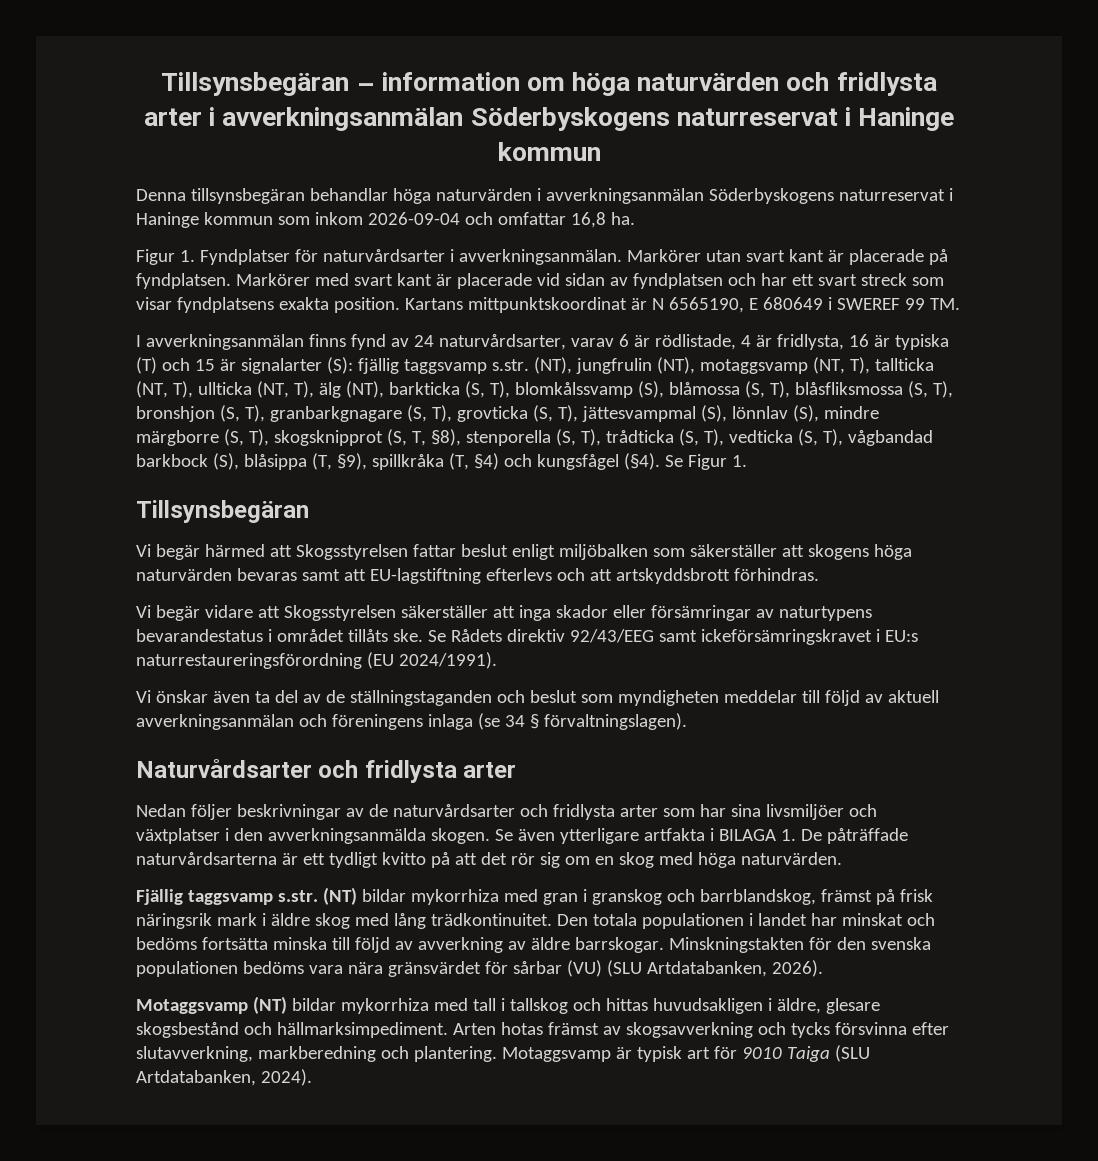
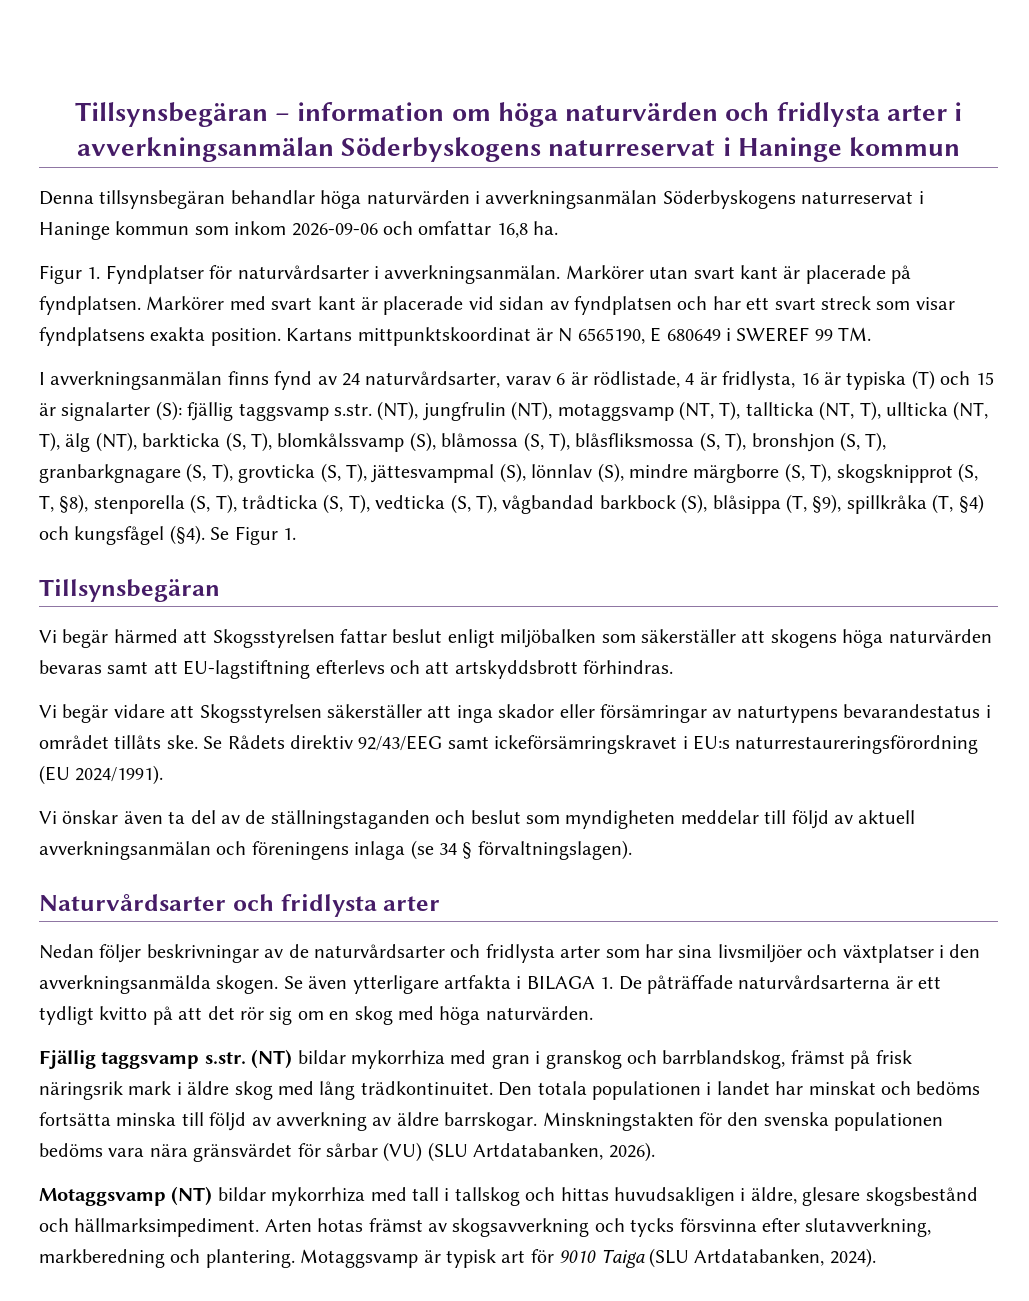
- Denna tillsynsbegäran behandlar höga naturvärden i avverkningsanmälan Söderbyskogens naturreservat i Haninge kommun som inkom 2026-09-04 och omfattar 16,8 ha.
+ Denna tillsynsbegäran behandlar höga naturvärden i avverkningsanmälan Söderbyskogens naturreservat i Haninge kommun som inkom 2026-09-06 och omfattar 16,8 ha.

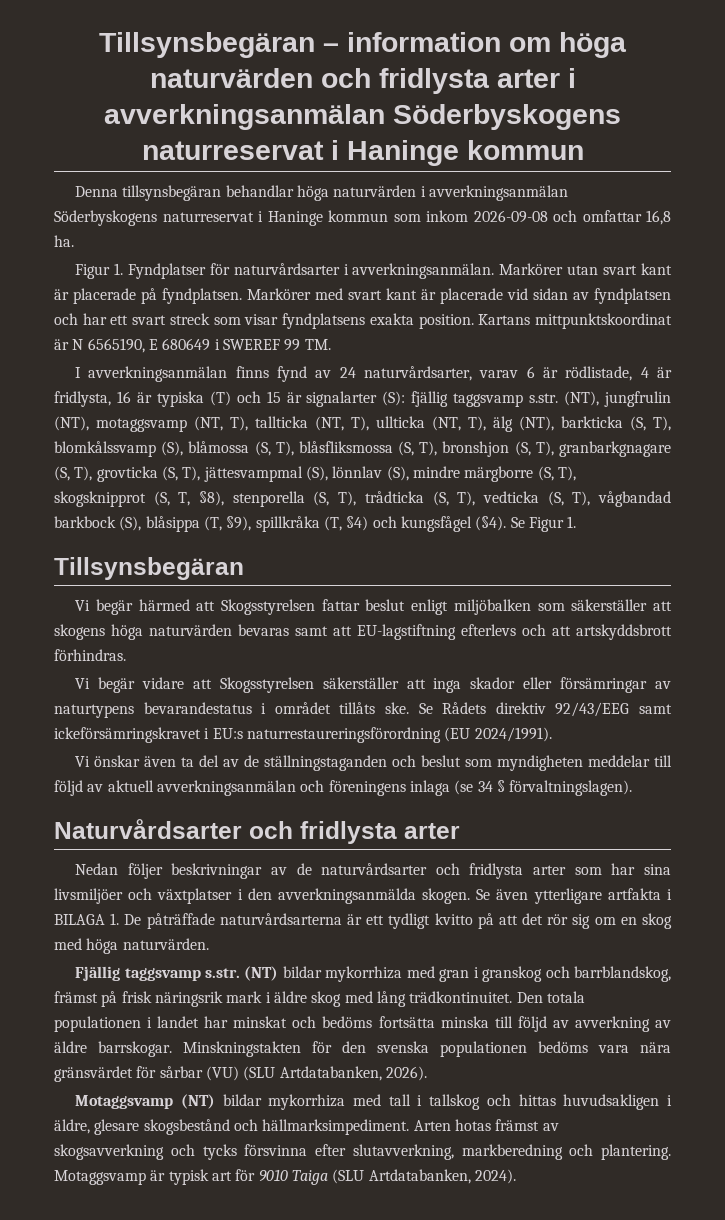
- Denna tillsynsbegäran behandlar höga naturvärden i avverkningsanmälan Söderbyskogens naturreservat i Haninge kommun som inkom 2026-09-06 och omfattar 16,8 ha.
+ Denna tillsynsbegäran behandlar höga naturvärden i avverkningsanmälan Söderbyskogens naturreservat i Haninge kommun som inkom 2026-09-08 och omfattar 16,8 ha.

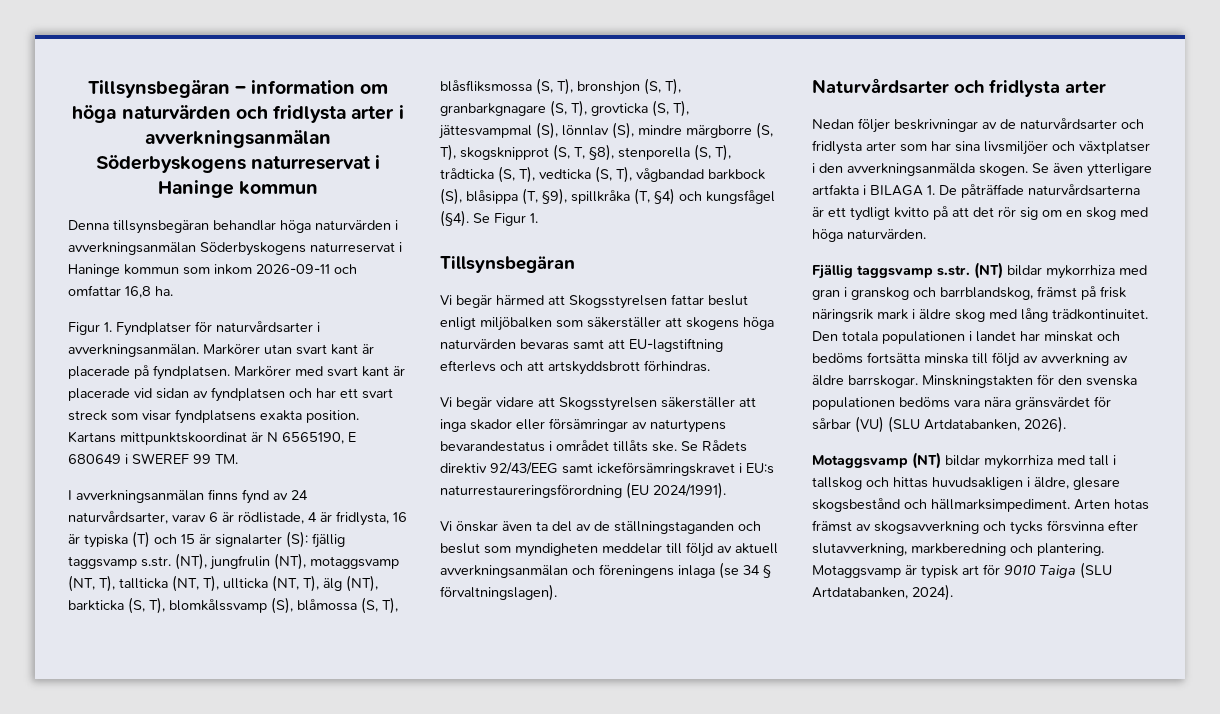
- Denna tillsynsbegäran behandlar höga naturvärden i avverkningsanmälan Söderbyskogens naturreservat i Haninge kommun som inkom 2026-09-08 och omfattar 16,8 ha.
+ Denna tillsynsbegäran behandlar höga naturvärden i avverkningsanmälan Söderbyskogens naturreservat i Haninge kommun som inkom 2026-09-11 och omfattar 16,8 ha.

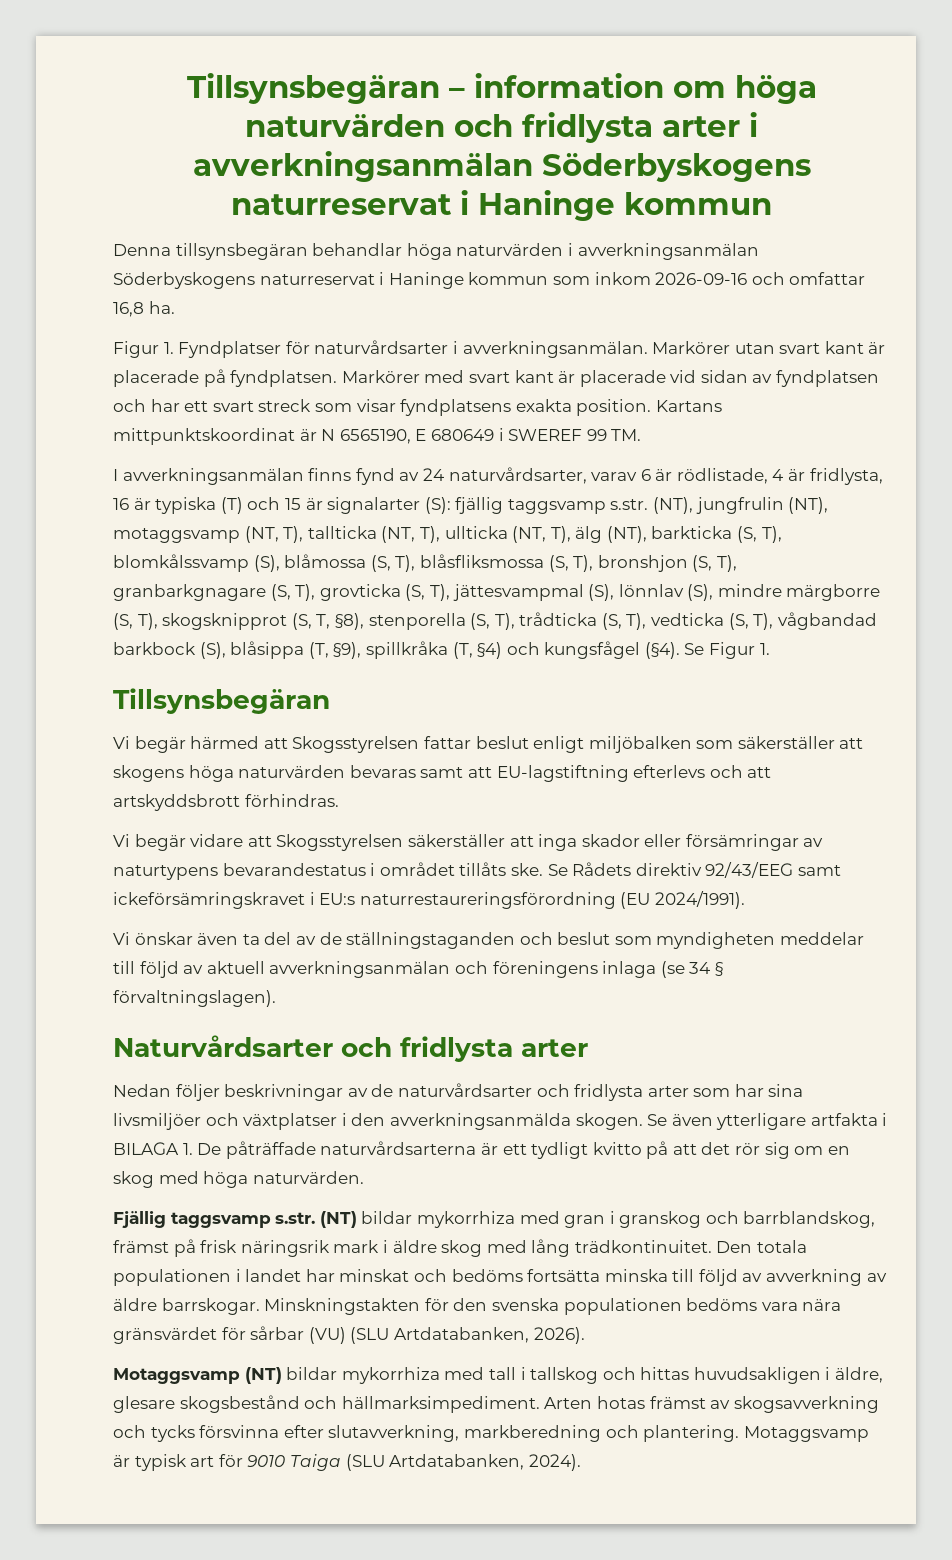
- Denna tillsynsbegäran behandlar höga naturvärden i avverkningsanmälan Söderbyskogens naturreservat i Haninge kommun som inkom 2026-09-11 och omfattar 16,8 ha.
+ Denna tillsynsbegäran behandlar höga naturvärden i avverkningsanmälan Söderbyskogens naturreservat i Haninge kommun som inkom 2026-09-16 och omfattar 16,8 ha.

